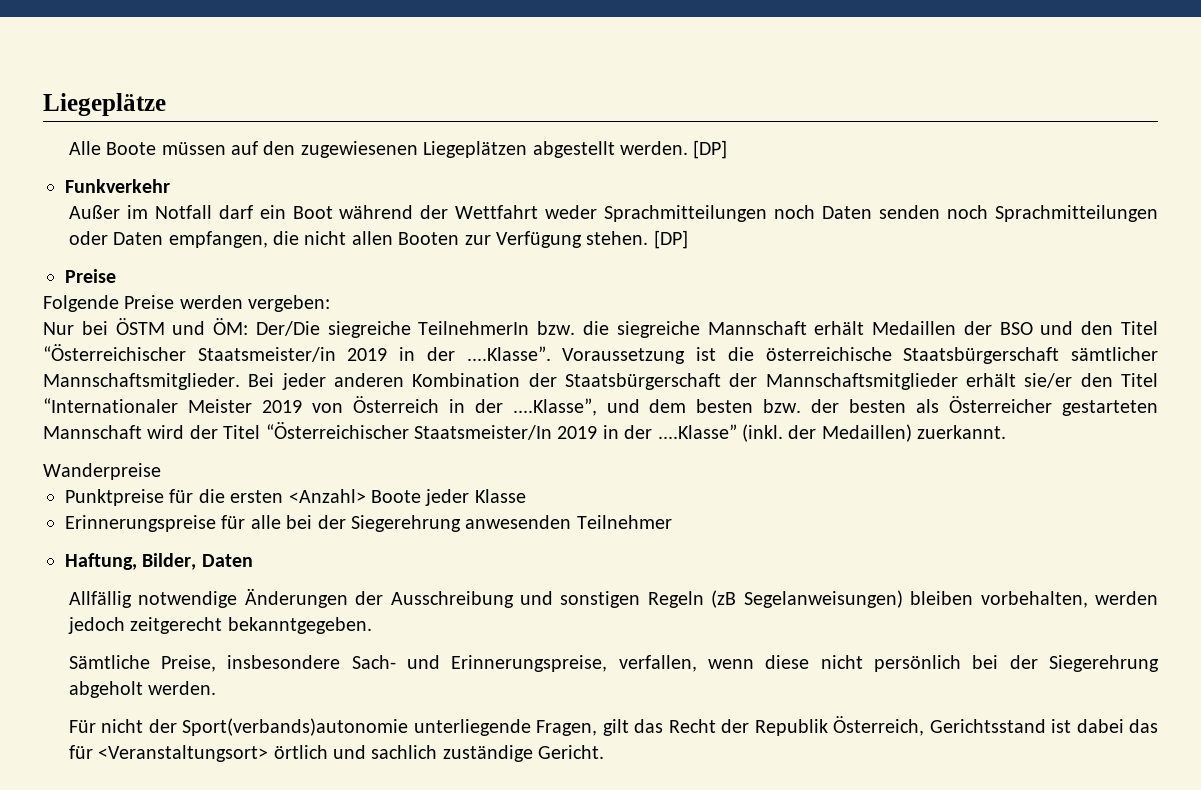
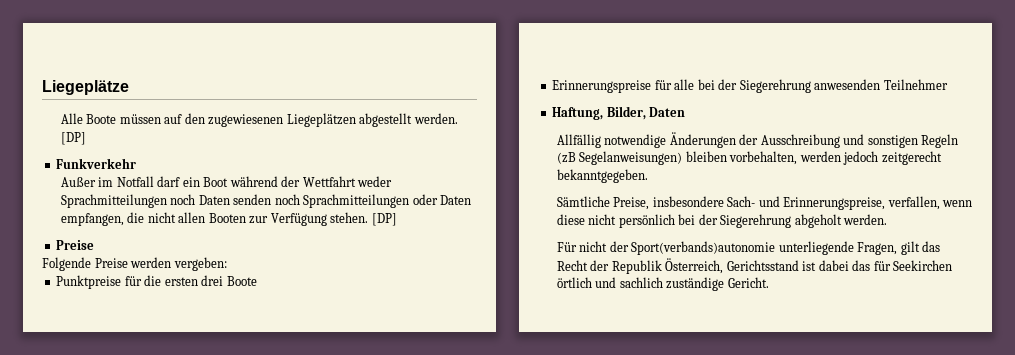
- Nur bei ÖSTM und ÖM: Der/Die siegreiche TeilnehmerIn bzw. die siegreiche Mannschaft erhält Medaillen der BSO und den Titel “Österreichischer Staatsmeister/in 2019 in der ....Klasse”. Voraussetzung ist die österreichische Staatsbürgerschaft sämtlicher Mannschaftsmitglieder. Bei jeder anderen Kombination der Staatsbürgerschaft der Mannschaftsmitglieder erhält sie/er den Titel “Internationaler Meister 2019 von Österreich in der ....Klasse”, und dem besten bzw. der besten als Österreicher gestarteten Mannschaft wird der Titel “Österreichischer Staatsmeister/In 2019 in der ....Klasse” (inkl. der Medaillen) zuerkannt.
- Wanderpreise
- Punktpreise für die ersten <Anzahl> Boote jeder Klasse
+ Punktpreise für die ersten drei Boote
- Für nicht der Sport(verbands)autonomie unterliegende Fragen, gilt das Recht der Republik Österreich, Gerichtsstand ist dabei das für <Veranstaltungsort> örtlich und sachlich zuständige Gericht.
+ Für nicht der Sport(verbands)autonomie unterliegende Fragen, gilt das Recht der Republik Österreich, Gerichtsstand ist dabei das für Seekirchen örtlich und sachlich zuständige Gericht.

